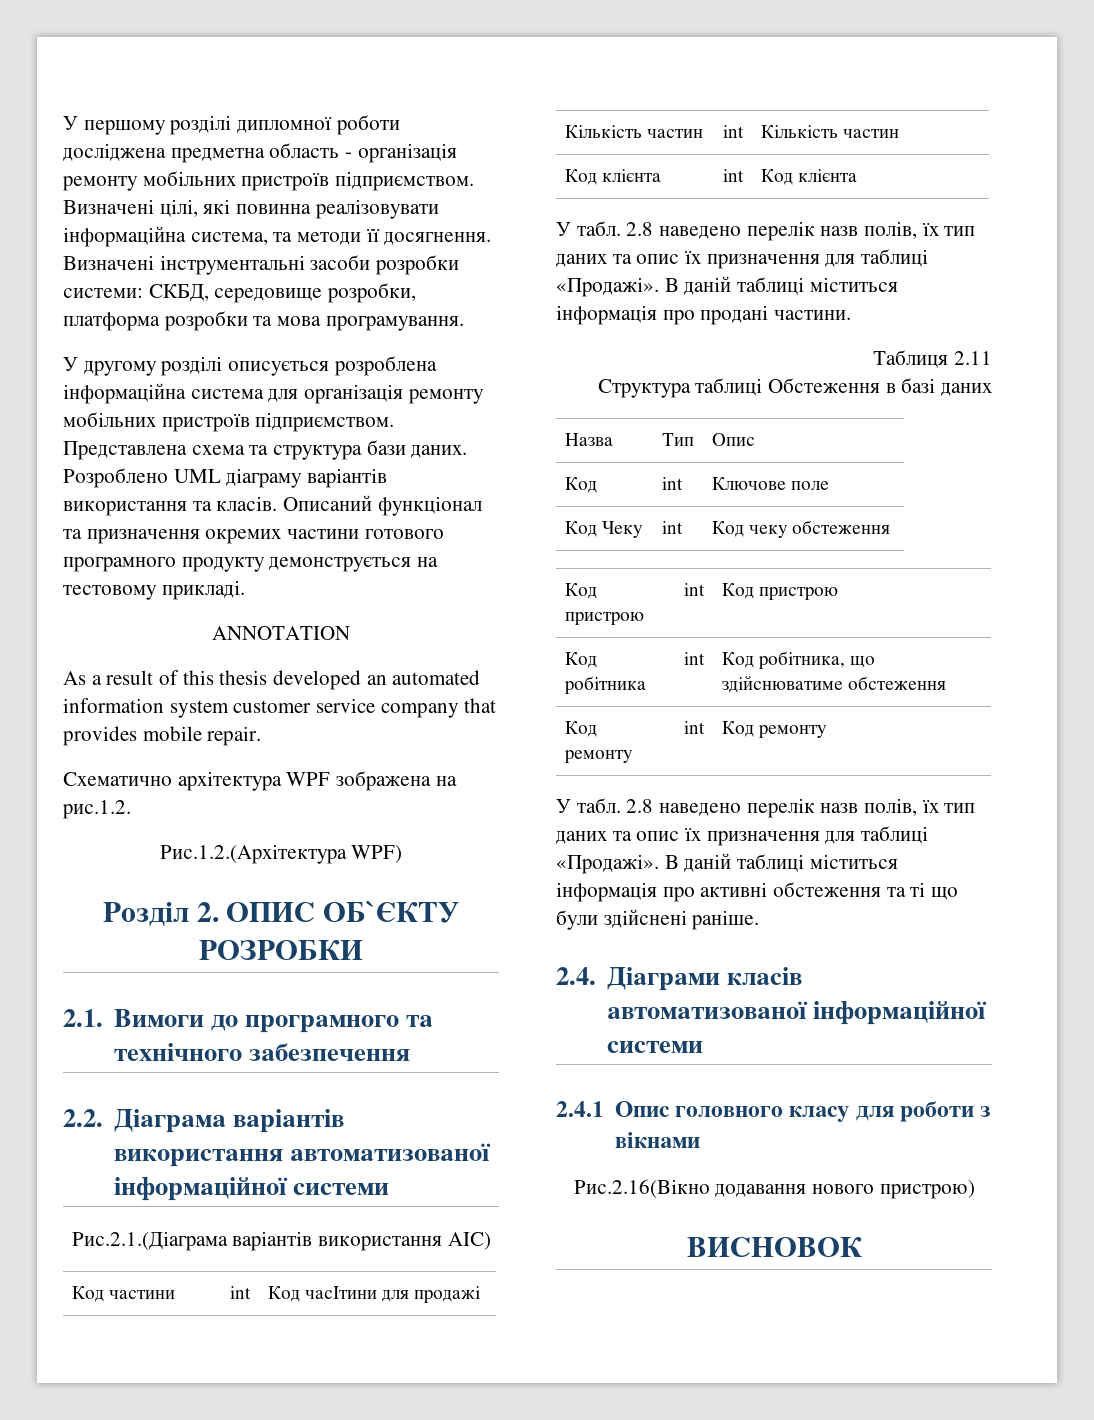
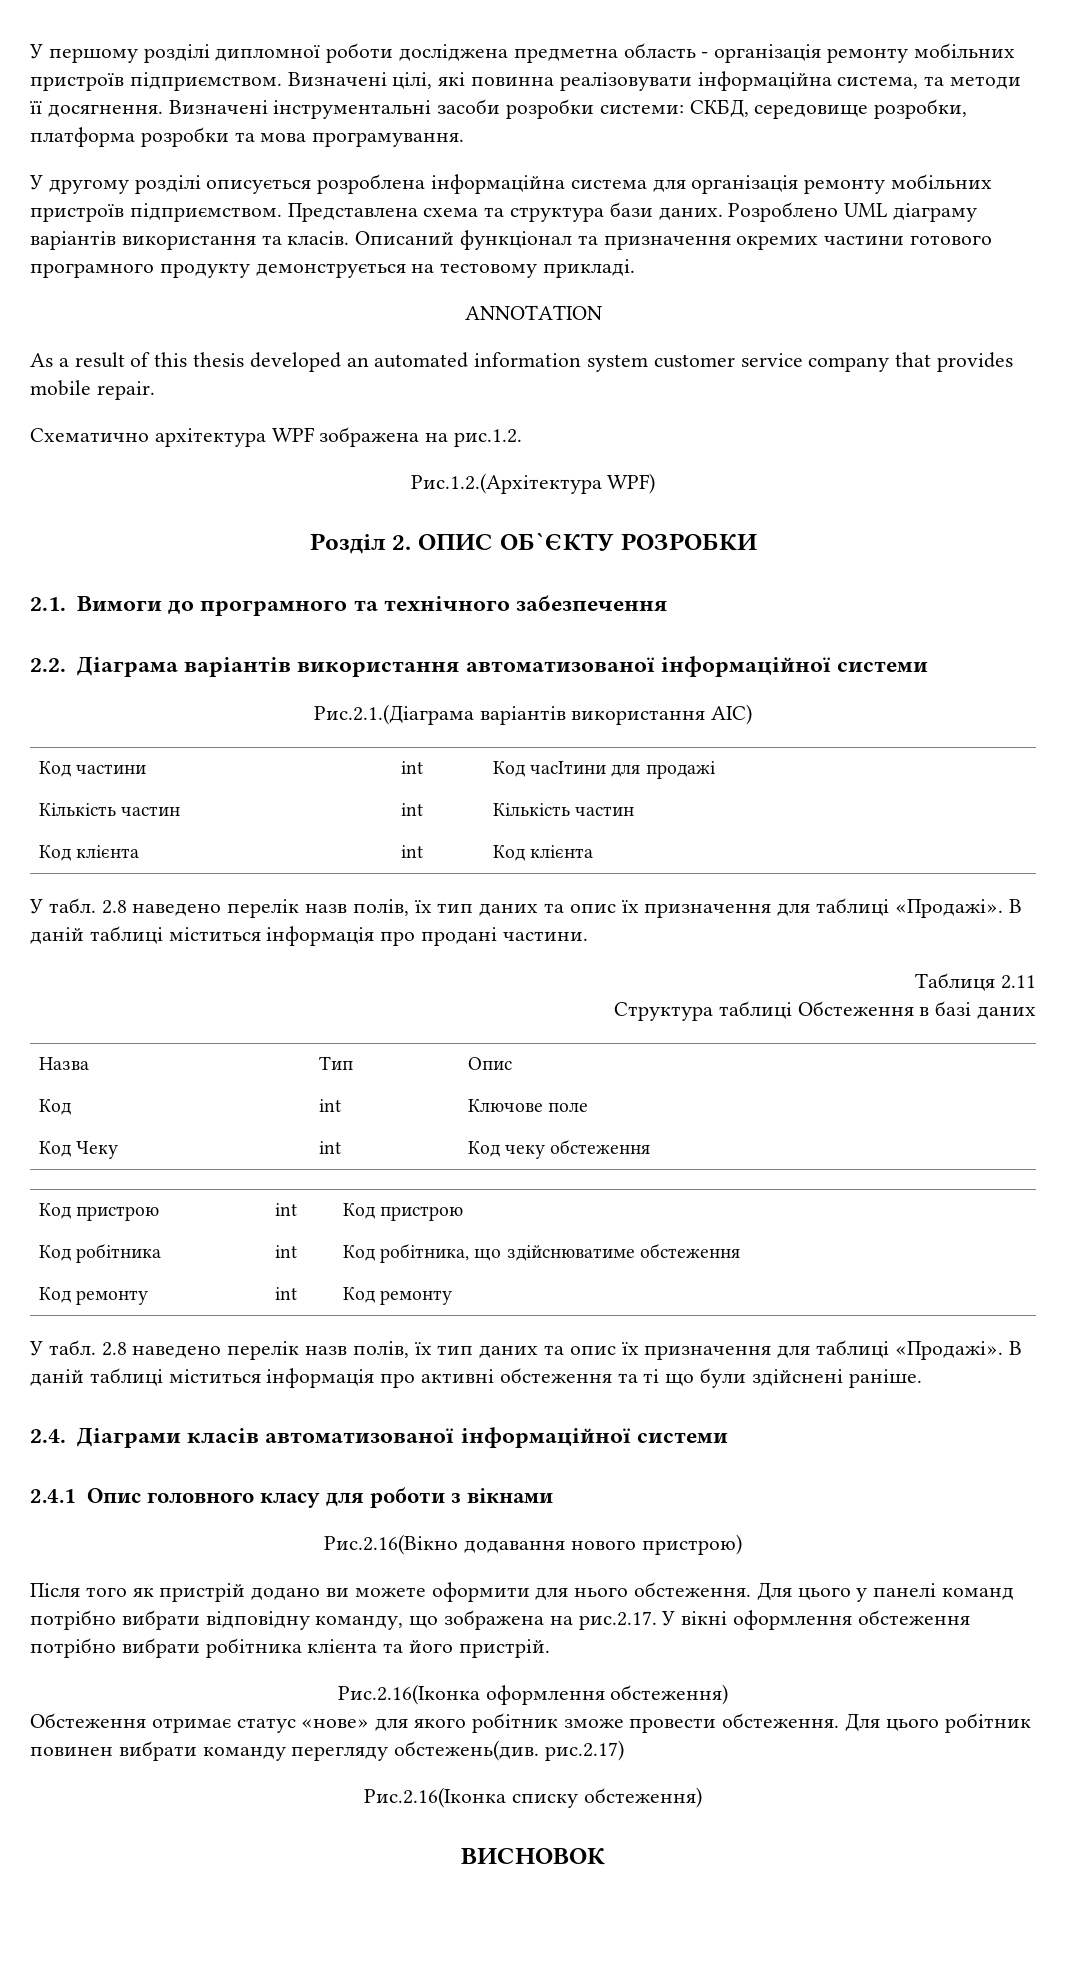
+ Після того як пристрій додано ви можете оформити для нього обстеження. Для цього у панелі команд потрібно вибрати відповідну команду, що зображена на рис.2.17. У вікні оформлення обстеження потрібно вибрати робітника клієнта та його пристрій.
+ Рис.2.16(Іконка оформлення обстеження)
+ Обстеження отримає статус «нове» для якого робітник зможе провести обстеження. Для цього робітник повинен вибрати команду перегляду обстежень(див. рис.2.17)
+ Рис.2.16(Іконка списку обстеження)

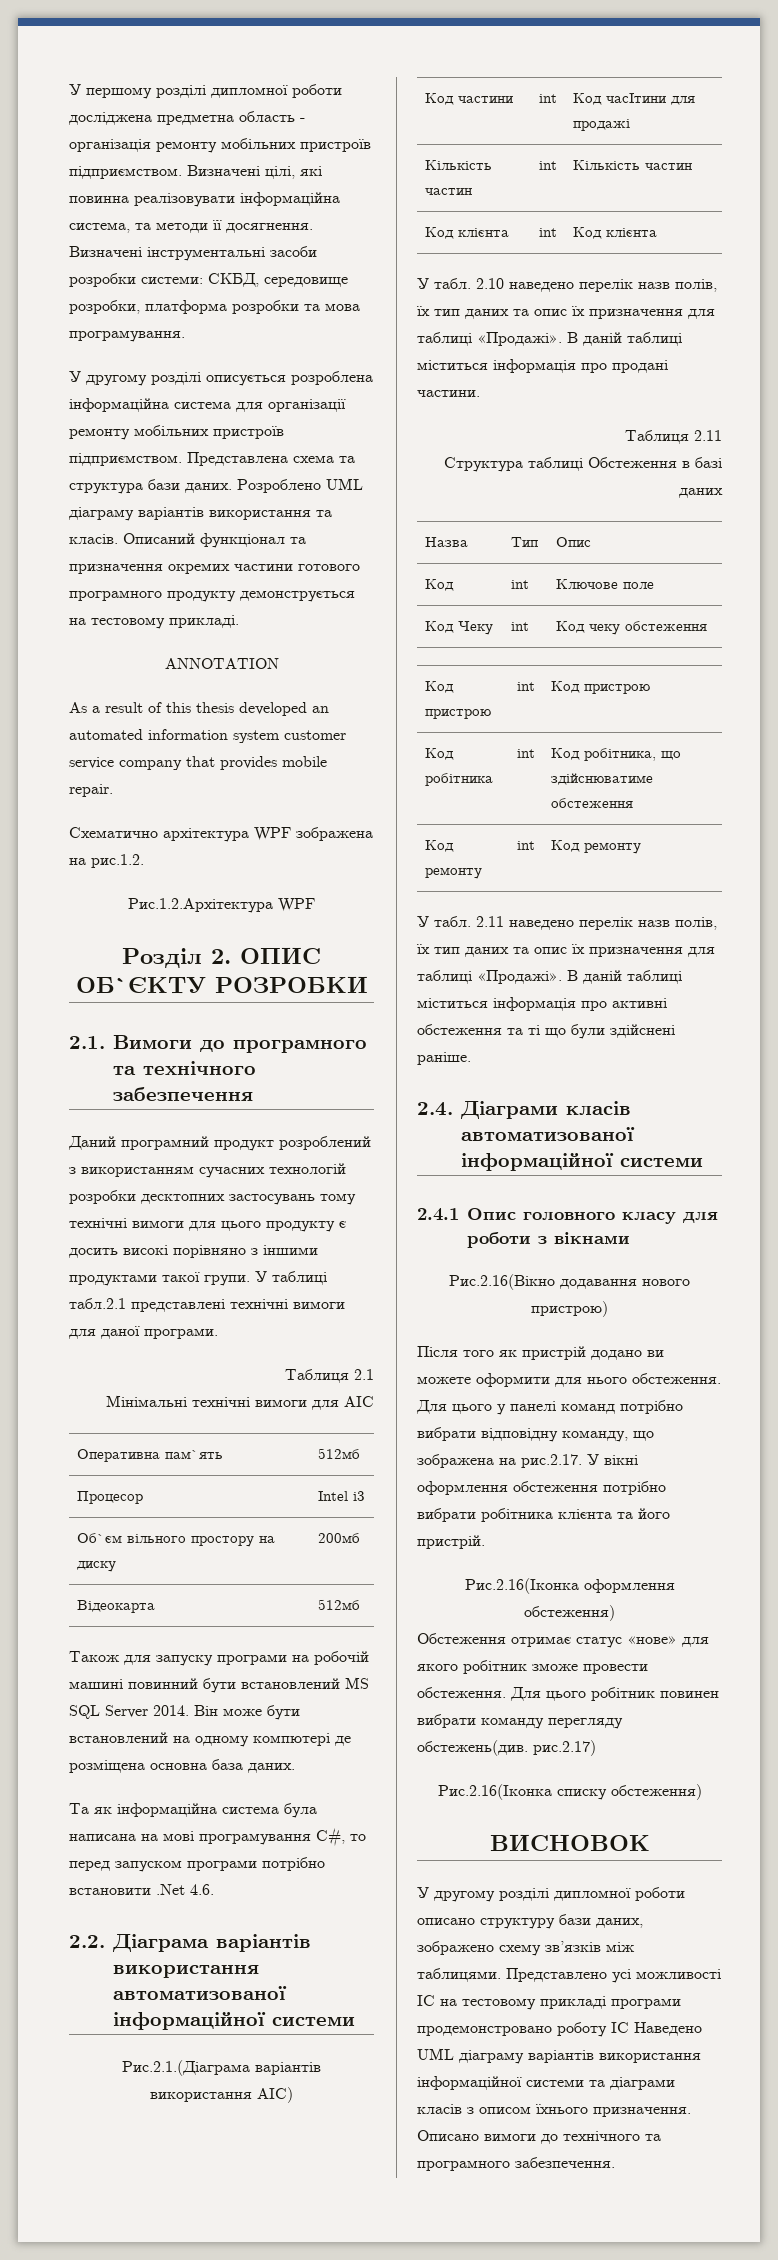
- У другому розділі описується розроблена інформаційна система для організація ремонту мобільних пристроїв підприємством.
+ У другому розділі описується розроблена інформаційна система для організації ремонту мобільних пристроїв підприємством.
- Рис.1.2.(Архітектура WPF)
+ Рис.1.2.Архітектура WPF
+ Даний програмний продукт розроблений з використанням сучасних технологій розробки десктопних застосувань тому технічні вимоги для цього продукту є досить високі порівняно з іншими продуктами такої групи. У таблиці табл.2.1 представлені технічні вимоги для даної програми.
+ Таблиця 2.1
+ Мінімальні технічні вимоги для АІС
+ Оперативна пам`ять | 512мб
+ Процесор | Intel i3
+ Об`єм вільного простору на диску | 200мб
+ Відеокарта | 512мб
+ Також для запуску програми на робочій машині повинний бути встановлений MS SQL Server 2014. Він може бути встановлений на одному компютері де розміщена основна база даних.
+ Та як інформаційна система була написана на мові програмування С#, то перед запуском програми потрібно встановити .Net 4.6.
  Код клієнта | int | Код клієнта
- У табл. 2.8 наведено перелік назв полів, їх тип даних та опис їх призначення для таблиці «Продажі».
+ У табл. 2.10 наведено перелік назв полів, їх тип даних та опис їх призначення для таблиці «Продажі».
  Код ремонту | int | Код ремонту
- У табл. 2.8 наведено перелік назв полів, їх тип даних та опис їх призначення для таблиці «Продажі».
+ У табл. 2.11 наведено перелік назв полів, їх тип даних та опис їх призначення для таблиці «Продажі».
+ У другому розділі дипломної роботи описано структуру бази даних, зображено схему зв’язків між таблицями. Представлено усі можливості ІС на тестовому прикладі програми продемонстровано роботу ІС Наведено UML діаграму варіантів використання інформаційної системи та діаграми класів з описом їхнього призначення. Описано вимоги до технічного та програмного забезпечення.

